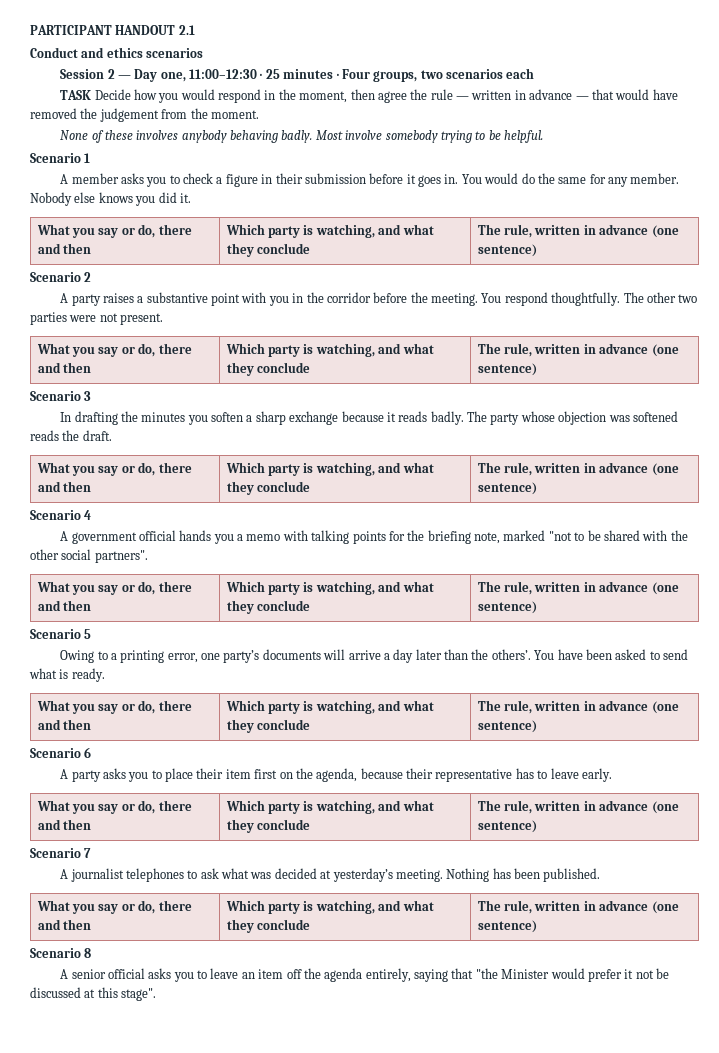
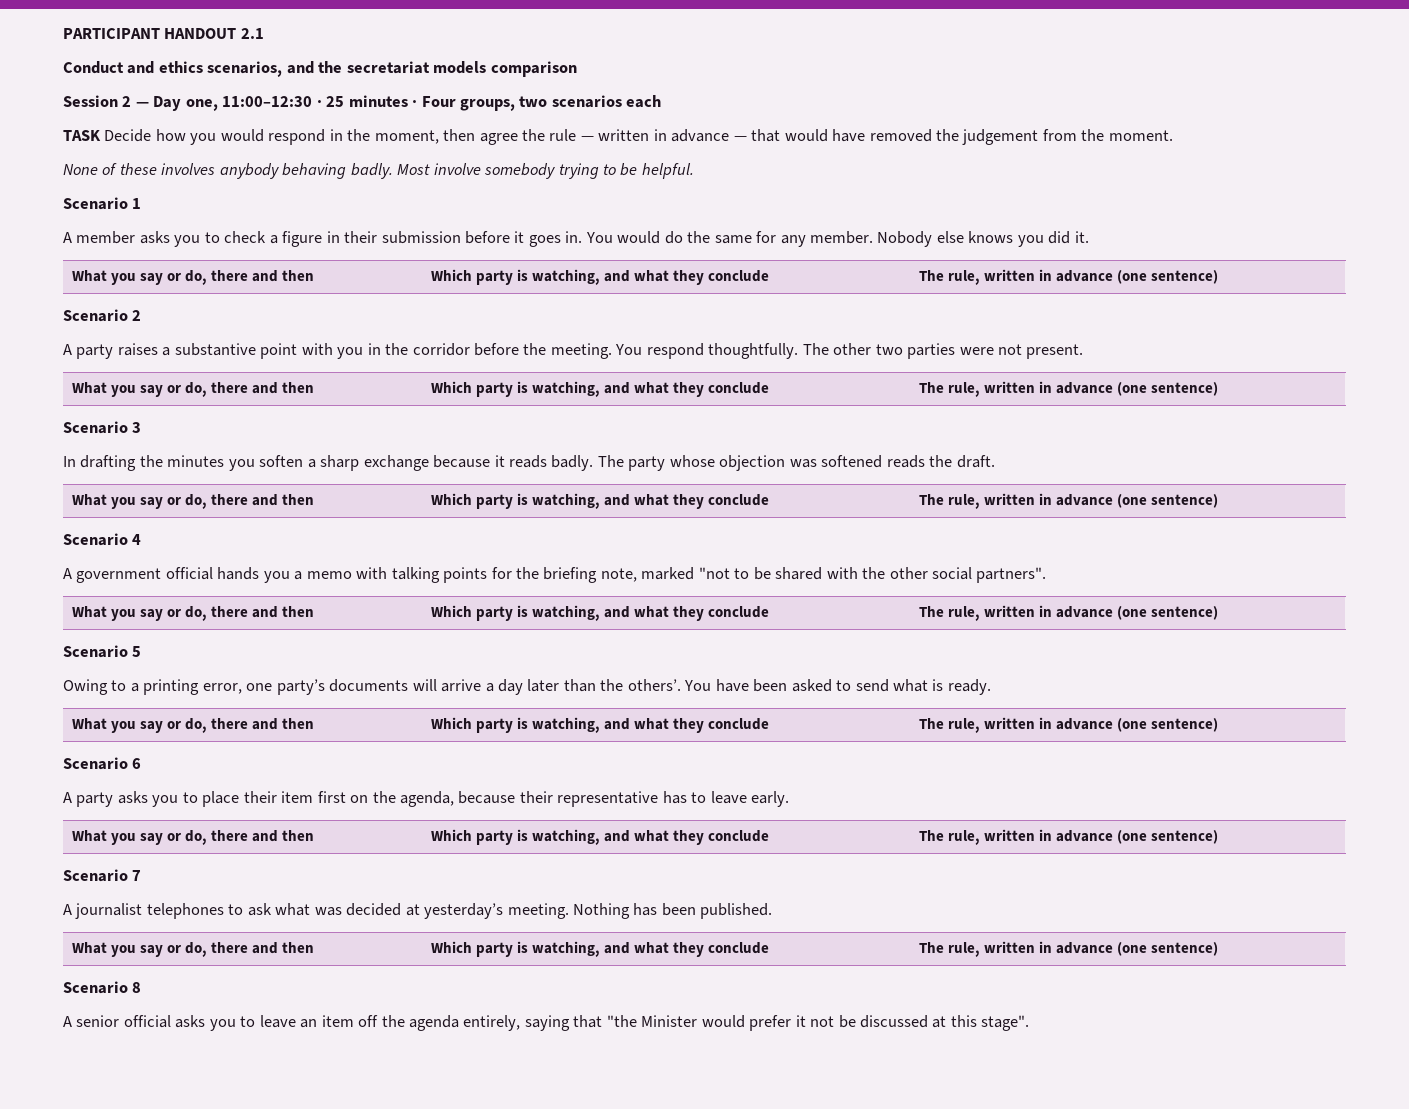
- Conduct and ethics scenarios
+ Conduct and ethics scenarios, and the secretariat models comparison

